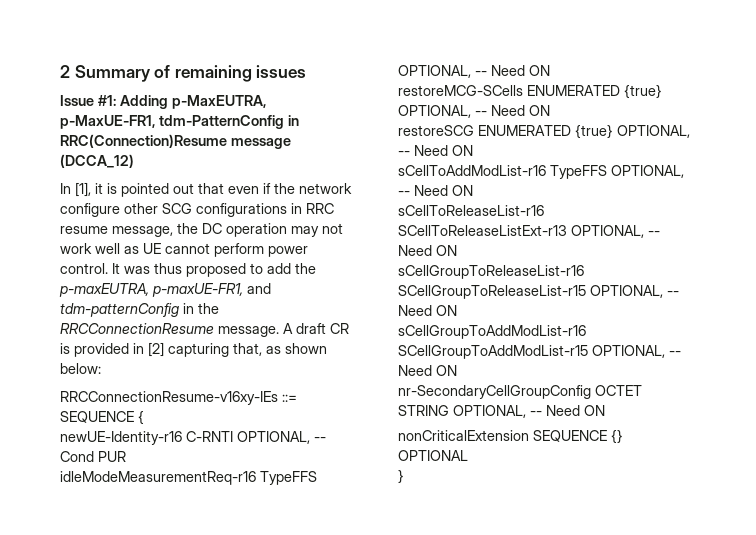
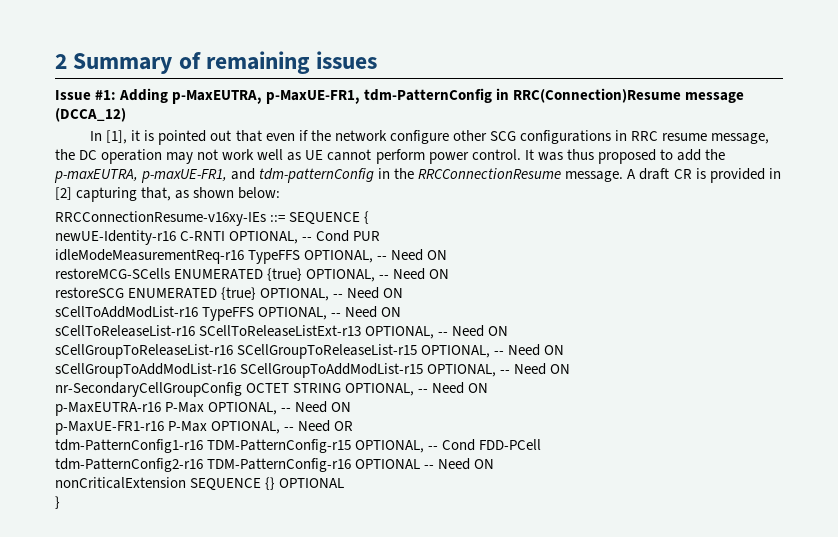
+ p-MaxEUTRA-r16 P-Max OPTIONAL, -- Need ON
+ p-MaxUE-FR1-r16 P-Max OPTIONAL, -- Need OR
+ tdm-PatternConfig1-r16 TDM-PatternConfig-r15 OPTIONAL, -- Cond FDD-PCell
+ tdm-PatternConfig2-r16 TDM-PatternConfig-r16 OPTIONAL -- Need ON

